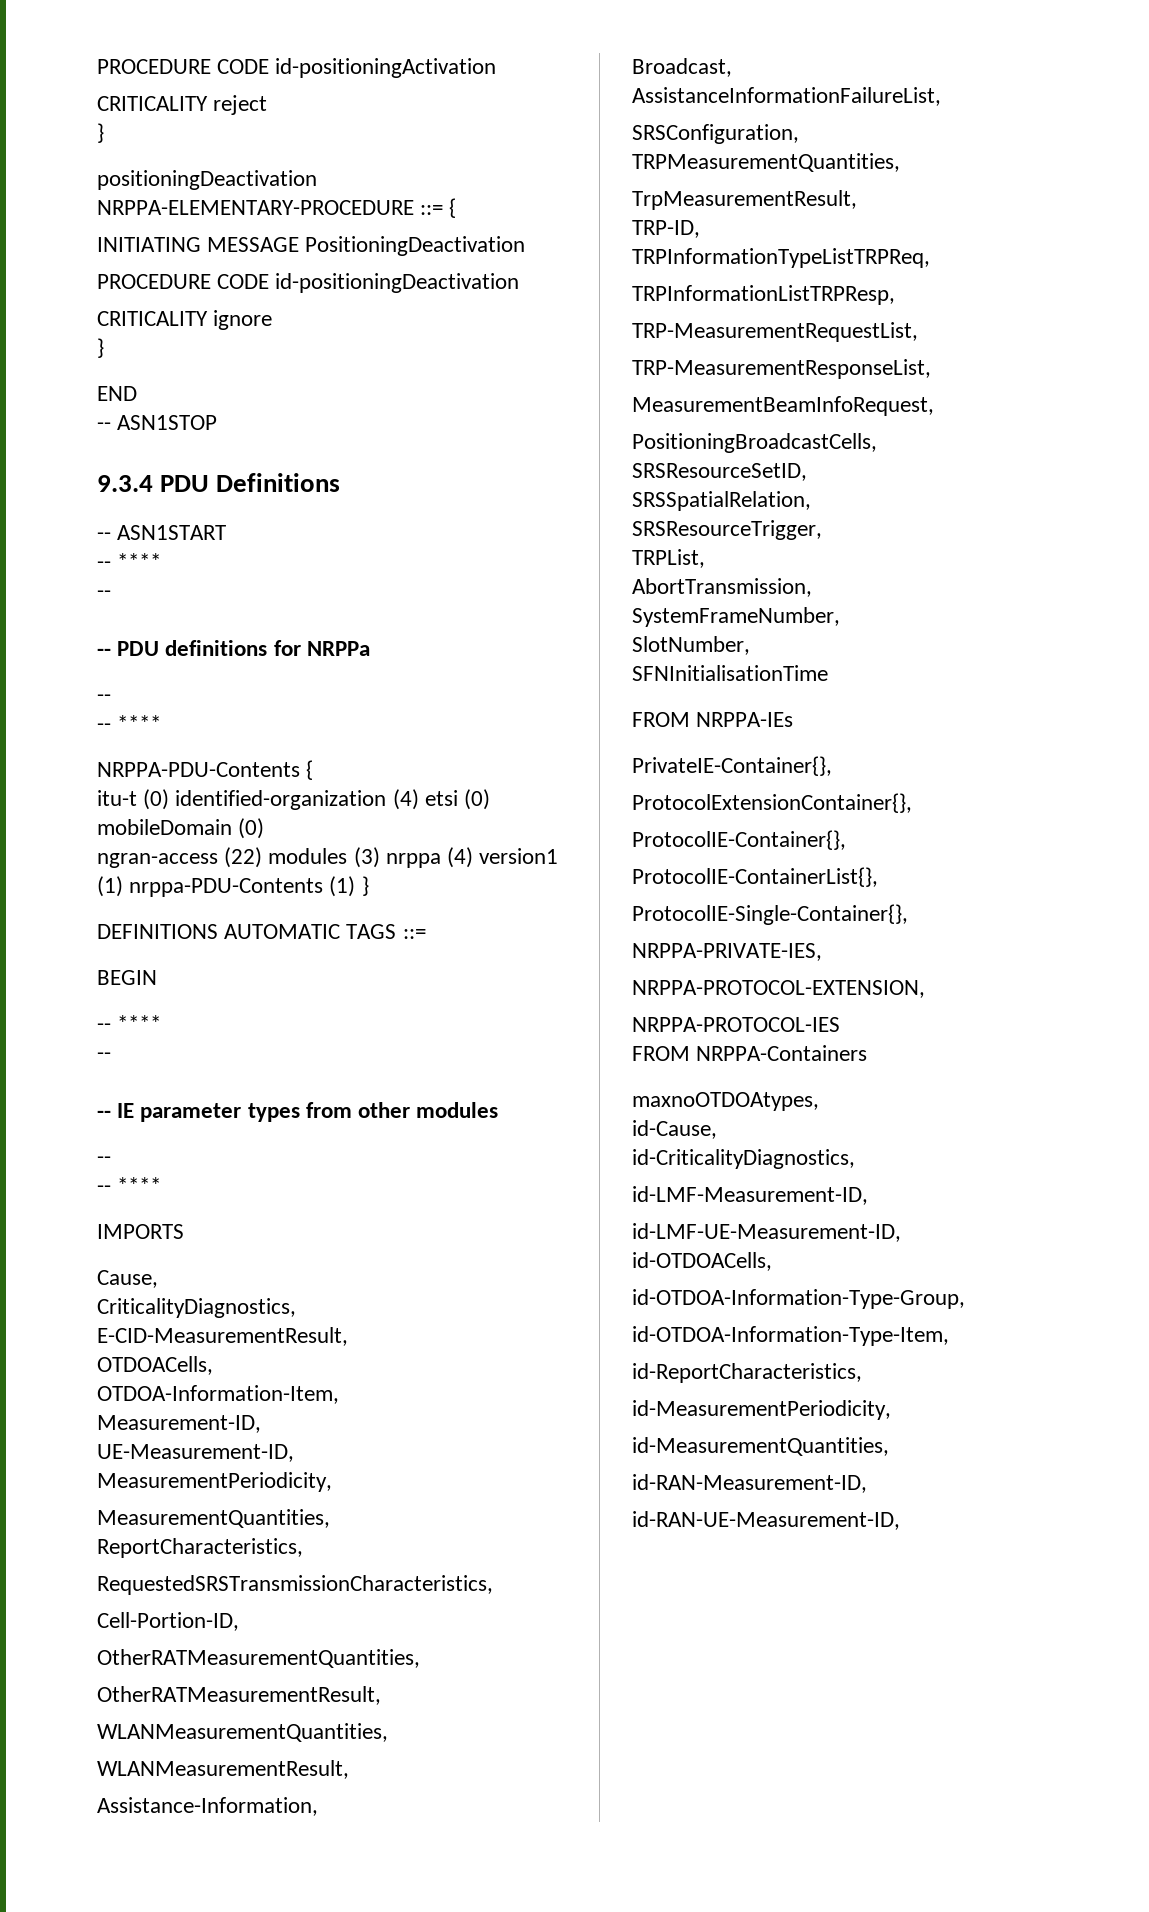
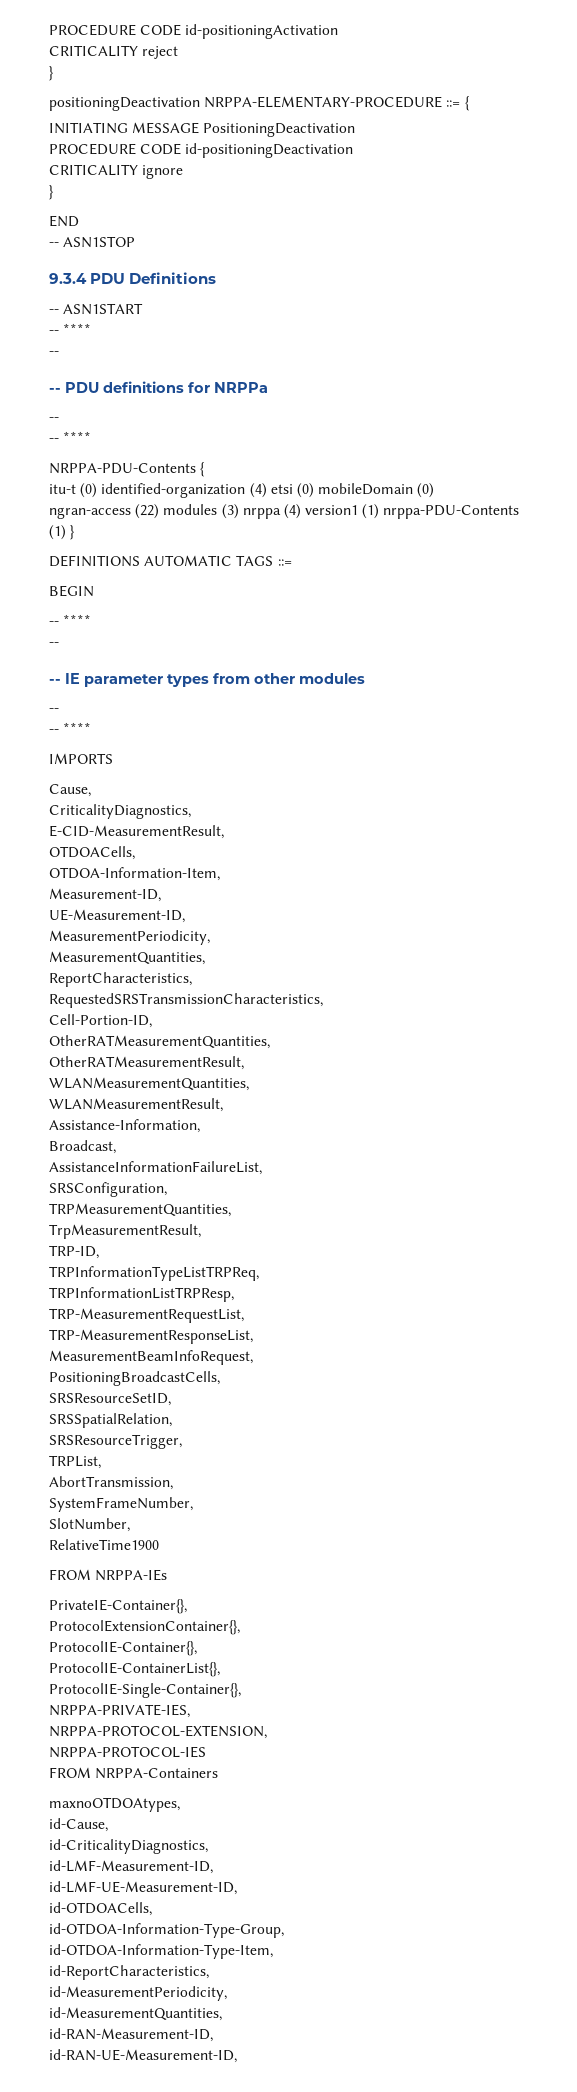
- SFNInitialisationTime
+ RelativeTime1900

